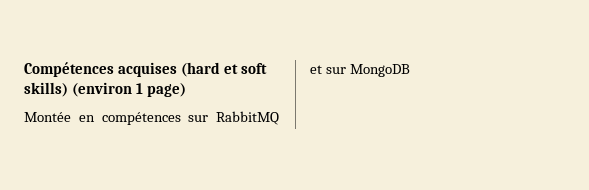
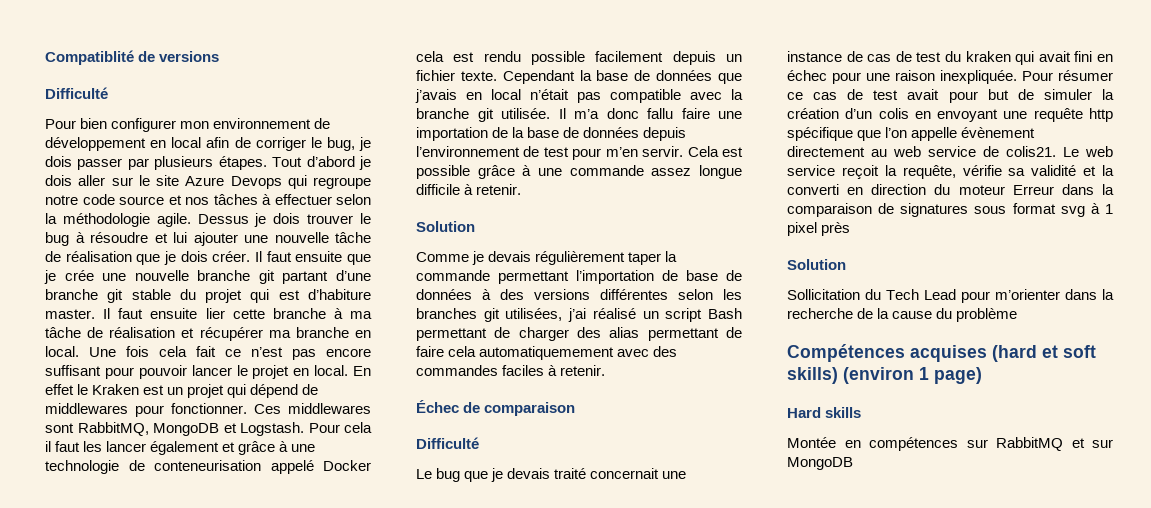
+ Compatiblité de versions
+ Difficulté
+ Pour bien configurer mon environnement de développement en local afin de corriger le bug, je dois passer par plusieurs étapes. Tout d’abord je dois aller sur le site Azure Devops qui regroupe notre code source et nos tâches à effectuer selon la méthodologie agile. Dessus je dois trouver le bug à résoudre et lui ajouter une nouvelle tâche de réalisation que je dois créer. Il faut ensuite que je crée une nouvelle branche git partant d’une branche git stable du projet qui est d’habiture master. Il faut ensuite lier cette branche à ma tâche de réalisation et récupérer ma branche en local. Une fois cela fait ce n’est pas encore suffisant pour pouvoir lancer le projet en local. En effet le Kraken est un projet qui dépend de middlewares pour fonctionner. Ces middlewares sont RabbitMQ, MongoDB et Logstash. Pour cela il faut les lancer également et grâce à une technologie de conteneurisation appelé Docker cela est rendu possible facilement depuis un fichier texte. Cependant la base de données que j’avais en local n’était pas compatible avec la branche git utilisée. Il m’a donc fallu faire une importation de la base de données depuis l’environnement de test pour m’en servir. Cela est possible grâce à une commande assez longue difficile à retenir.
+ Solution
+ Comme je devais régulièrement taper la commande permettant l’importation de base de données à des versions différentes selon les branches git utilisées, j’ai réalisé un script Bash permettant de charger des alias permettant de faire cela automatiquemement avec des commandes faciles à retenir.
+ Échec de comparaison
+ Difficulté
+ Le bug que je devais traité concernait une instance de cas de test du kraken qui avait fini en échec pour une raison inexpliquée. Pour résumer ce cas de test avait pour but de simuler la création d’un colis en envoyant une requête http spécifique que l’on appelle évènement directement au web service de colis21. Le web service reçoit la requête, vérifie sa validité et la converti en direction du moteur Erreur dans la comparaison de signatures sous format svg à 1 pixel près
+ Solution
+ Sollicitation du Tech Lead pour m’orienter dans la recherche de la cause du problème
+ Hard skills

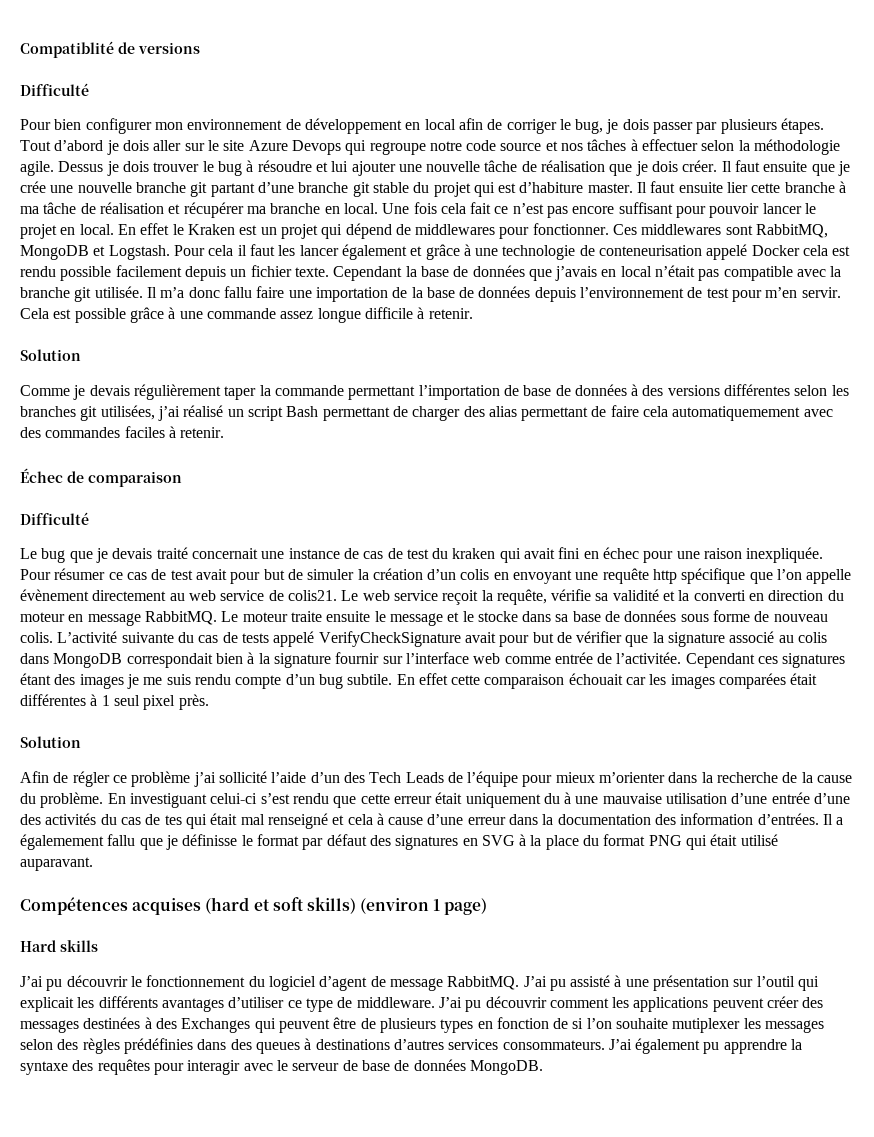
- Le web service reçoit la requête, vérifie sa validité et la converti en direction du moteur Erreur dans la comparaison de signatures sous format svg à 1 pixel près
+ Le web service reçoit la requête, vérifie sa validité et la converti en direction du moteur en message RabbitMQ. Le moteur traite ensuite le message et le stocke dans sa base de données sous forme de nouveau colis. L’activité suivante du cas de tests appelé VerifyCheckSignature avait pour but de vérifier que la signature associé au colis dans MongoDB correspondait bien à la signature fournir sur l’interface web comme entrée de l’activitée. Cependant ces signatures étant des images je me suis rendu compte d’un bug subtile. En effet cette comparaison échouait car les images comparées était différentes à 1 seul pixel près.
  Solution
- Sollicitation du Tech Lead pour m’orienter dans la recherche de la cause du problème
+ Afin de régler ce problème j’ai sollicité l’aide d’un des Tech Leads de l’équipe pour mieux m’orienter dans la recherche de la cause du problème. En investiguant celui-ci s’est rendu que cette erreur était uniquement du à une mauvaise utilisation d’une entrée d’une des activités du cas de tes qui était mal renseigné et cela à cause d’une erreur dans la documentation des information d’entrées. Il a égalemement fallu que je définisse le format par défaut des signatures en SVG à la place du format PNG qui était utilisé auparavant.
- Montée en compétences sur RabbitMQ et sur MongoDB
+ J’ai pu découvrir le fonctionnement du logiciel d’agent de message RabbitMQ. J’ai pu assisté à une présentation sur l’outil qui explicait les différents avantages d’utiliser ce type de middleware. J’ai pu découvrir comment les applications peuvent créer des messages destinées à des Exchanges qui peuvent être de plusieurs types en fonction de si l’on souhaite mutiplexer les messages selon des règles prédéfinies dans des queues à destinations d’autres services consommateurs. J’ai également pu apprendre la syntaxe des requêtes pour interagir avec le serveur de base de données MongoDB.

